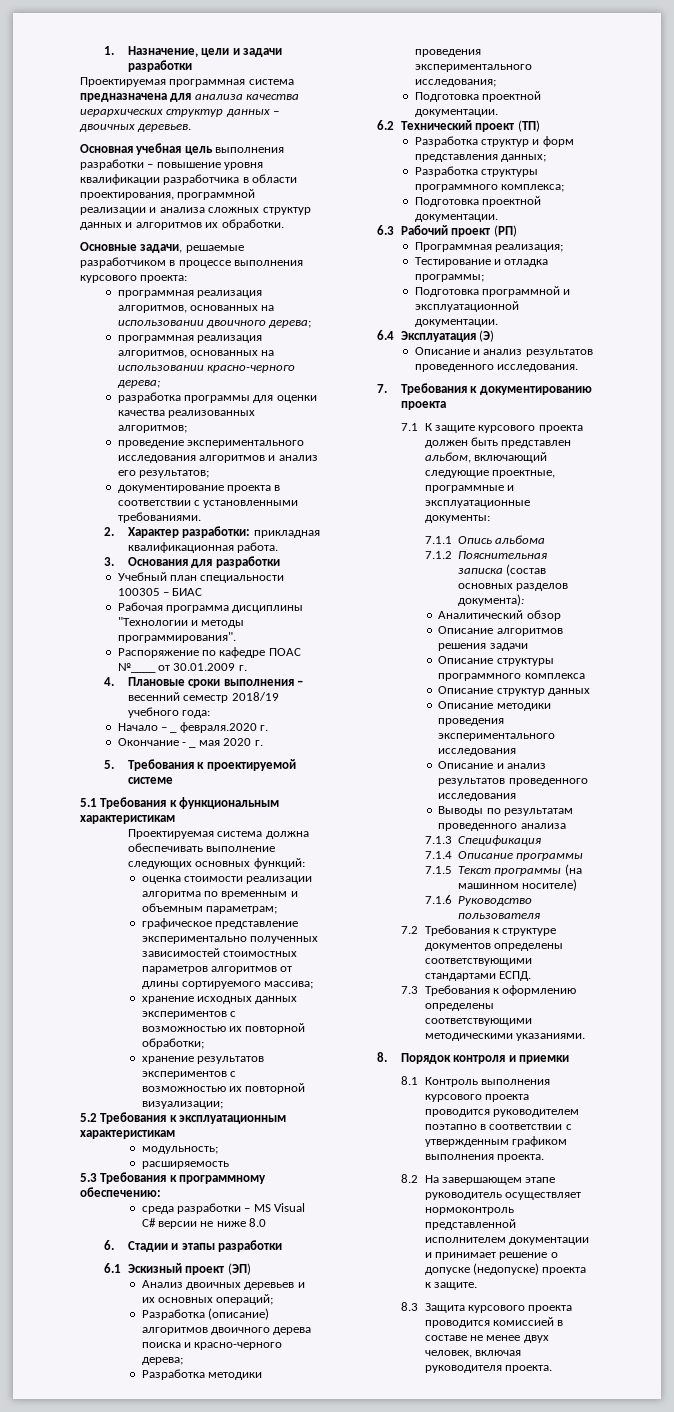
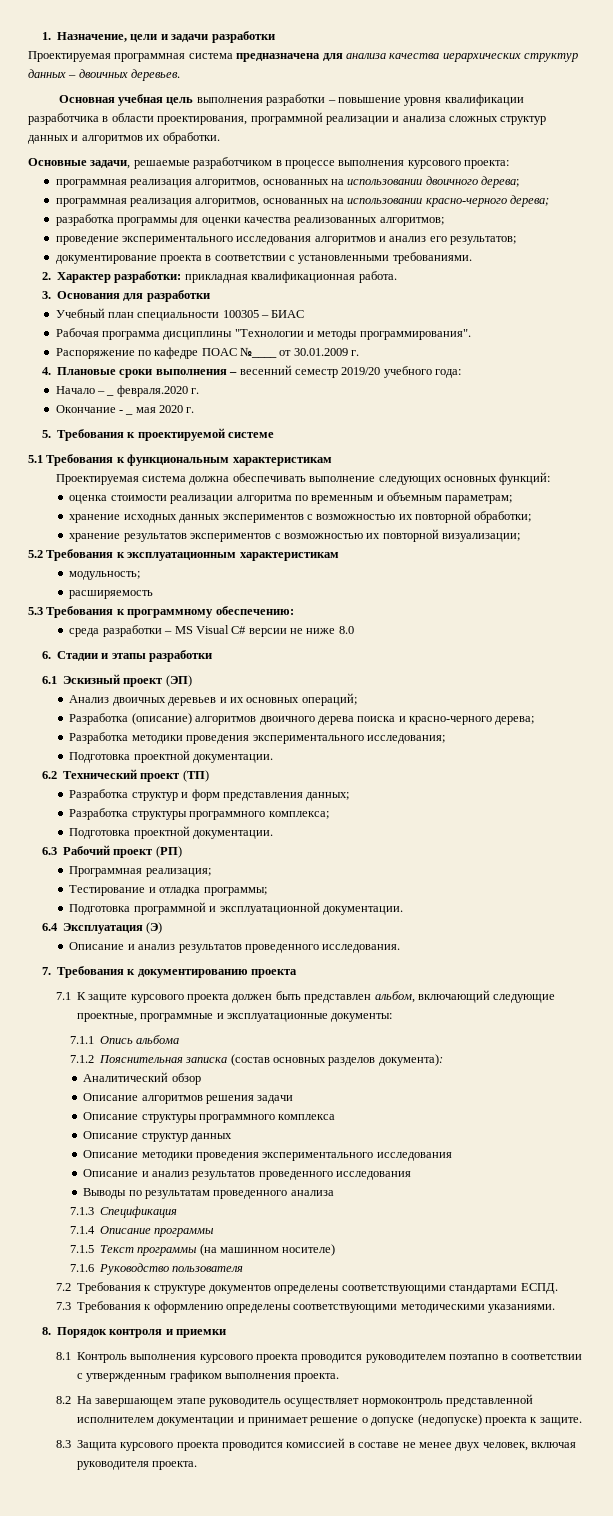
- 4. Плановые сроки выполнения – весенний семестр 2018/19 учебного года:
+ 4. Плановые сроки выполнения – весенний семестр 2019/20 учебного года:
- графическое представление экспериментально полученных зависимостей стоимостных параметров алгоритмов от длины сортируемого массива;

